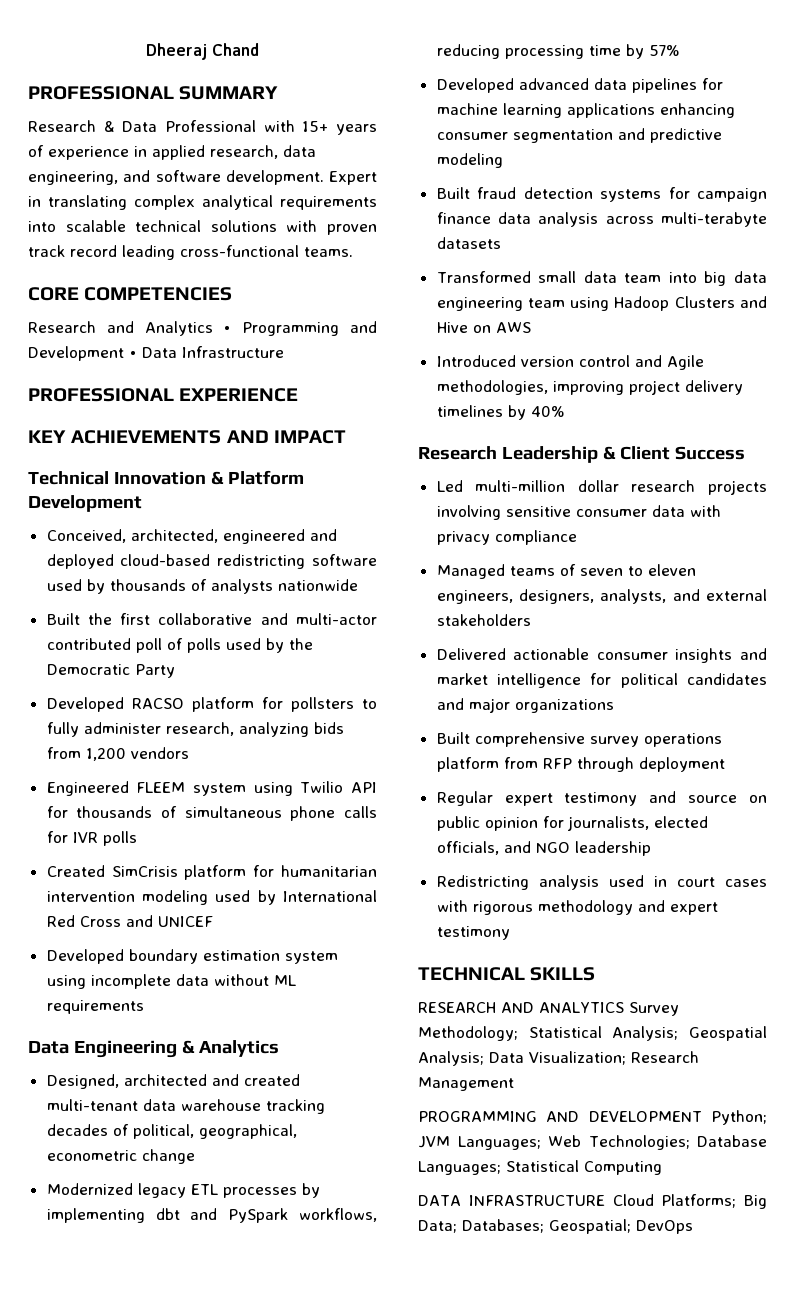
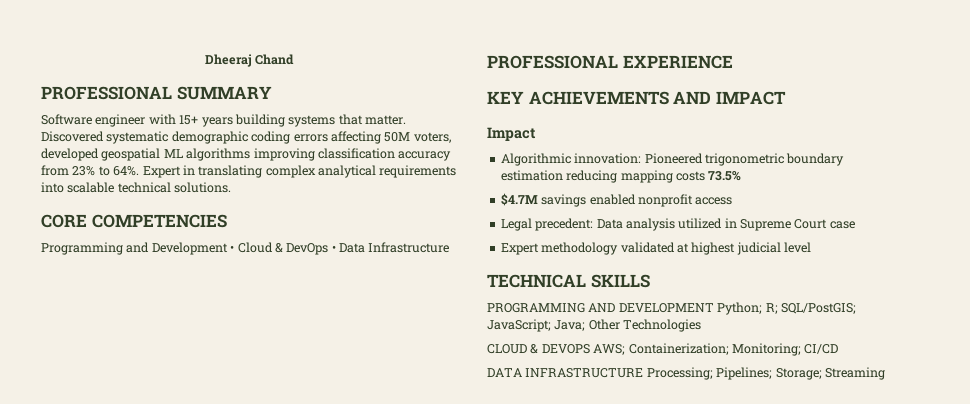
- Research & Data Professional with 15+ years of experience in applied research, data engineering, and software development.
+ Software engineer with 15+ years building systems that matter. Discovered systematic demographic coding errors affecting 50M voters, developed geospatial ML algorithms improving classification accuracy from 23% to 64%.
- Expert in translating complex analytical requirements into scalable technical solutions with proven track record leading cross-functional teams.
+ Expert in translating complex analytical requirements into scalable technical solutions.
  CORE COMPETENCIES
- Research and Analytics • Programming and Development • Data Infrastructure
+ Programming and Development • Cloud & DevOps • Data Infrastructure
- Technical Innovation & Platform Development
- Conceived, architected, engineered and deployed cloud-based redistricting software used by thousands of analysts nationwide
- Built the first collaborative and multi-actor contributed poll of polls used by the Democratic Party
- Developed RACSO platform for pollsters to fully administer research, analyzing bids from 1,200 vendors
- Engineered FLEEM system using Twilio API for thousands of simultaneous phone calls for IVR polls
- Created SimCrisis platform for humanitarian intervention modeling used by International Red Cross and UNICEF
- Developed boundary estimation system using incomplete data without ML requirements
- Data Engineering & Analytics
- Designed, architected and created multi-tenant data warehouse tracking decades of political, geographical, econometric change
- Modernized legacy ETL processes by implementing dbt and PySpark workflows, reducing processing time by 57%
- Developed advanced data pipelines for machine learning applications enhancing consumer segmentation and predictive modeling
- Built fraud detection systems for campaign finance data analysis across multi-terabyte datasets
- Transformed small data team into big data engineering team using Hadoop Clusters and Hive on AWS
- Introduced version control and Agile methodologies, improving project delivery timelines by 40%
- Research Leadership & Client Success
- Led multi-million dollar research projects involving sensitive consumer data with privacy compliance
- Managed teams of seven to eleven engineers, designers, analysts, and external stakeholders
- Delivered actionable consumer insights and market intelligence for political candidates and major organizations
- Built comprehensive survey operations platform from RFP through deployment
- Regular expert testimony and source on public opinion for journalists, elected officials, and NGO leadership
- Redistricting analysis used in court cases with rigorous methodology and expert testimony
+ Impact
+ Algorithmic innovation: Pioneered trigonometric boundary estimation reducing mapping costs 73.5%
+ $4.7M savings enabled nonprofit access
+ Legal precedent: Data analysis utilized in Supreme Court case
+ Expert methodology validated at highest judicial level
  TECHNICAL SKILLS
- RESEARCH AND ANALYTICS Survey Methodology; Statistical Analysis; Geospatial Analysis; Data Visualization; Research Management
- PROGRAMMING AND DEVELOPMENT Python; JVM Languages; Web Technologies; Database Languages; Statistical Computing
- DATA INFRASTRUCTURE Cloud Platforms; Big Data; Databases; Geospatial; DevOps
+ PROGRAMMING AND DEVELOPMENT Python; R; SQL/PostGIS; JavaScript; Java; Other Technologies
+ CLOUD & DEVOPS AWS; Containerization; Monitoring; CI/CD
+ DATA INFRASTRUCTURE Processing; Pipelines; Storage; Streaming

